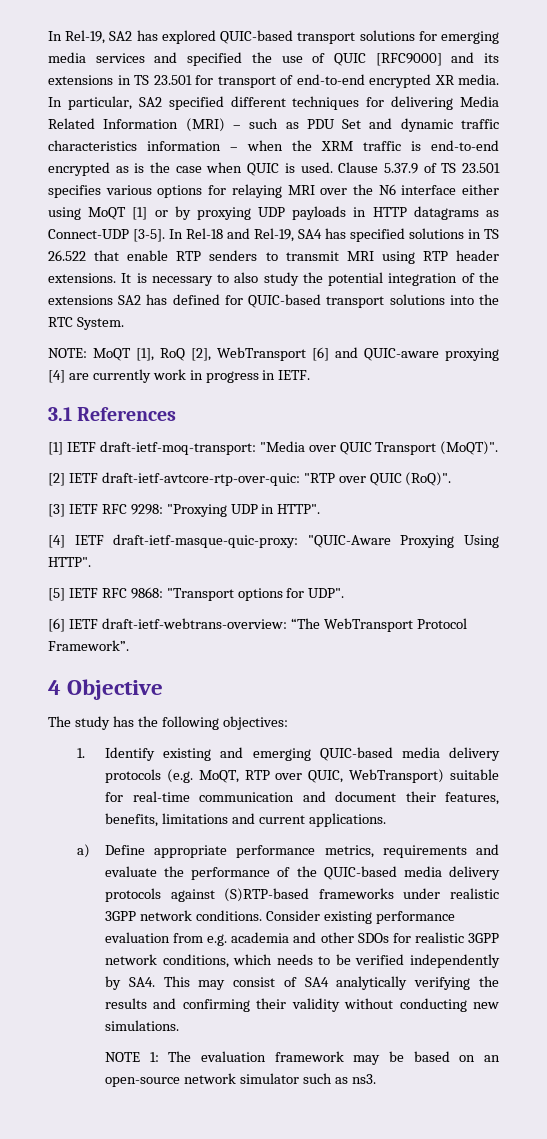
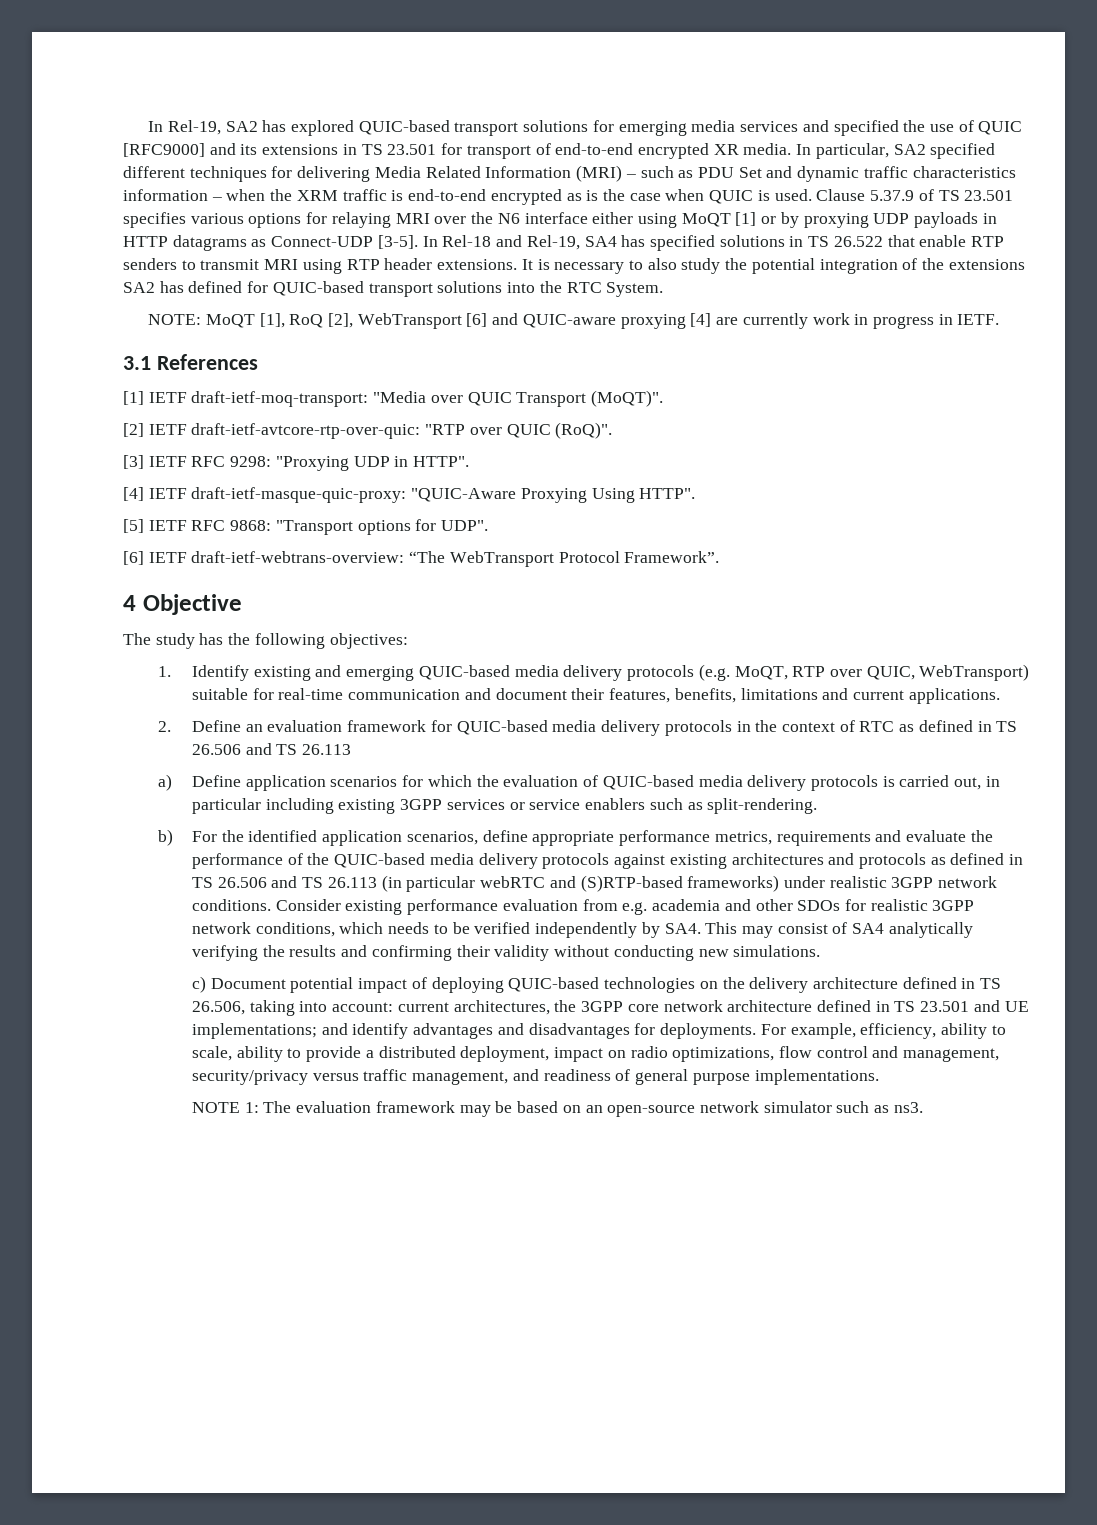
- a) Define appropriate performance metrics, requirements and evaluate the performance of the QUIC-based media delivery protocols against (S)RTP-based frameworks under realistic 3GPP network conditions.
+ 2. Define an evaluation framework for QUIC-based media delivery protocols in the context of RTC as defined in TS 26.506 and TS 26.113
+ a) Define application scenarios for which the evaluation of QUIC-based media delivery protocols is carried out, in particular including existing 3GPP services or service enablers such as split-rendering.
+ b) For the identified application scenarios, define appropriate performance metrics, requirements and evaluate the performance of the QUIC-based media delivery protocols against existing architectures and protocols as defined in TS 26.506 and TS 26.113 (in particular webRTC and (S)RTP-based frameworks) under realistic 3GPP network conditions.
+ c) Document potential impact of deploying QUIC-based technologies on the delivery architecture defined in TS 26.506, taking into account: current architectures, the 3GPP core network architecture defined in TS 23.501 and UE implementations; and identify advantages and disadvantages for deployments. For example, efficiency, ability to scale, ability to provide a distributed deployment, impact on radio optimizations, flow control and management, security/privacy versus traffic management, and readiness of general purpose implementations.

